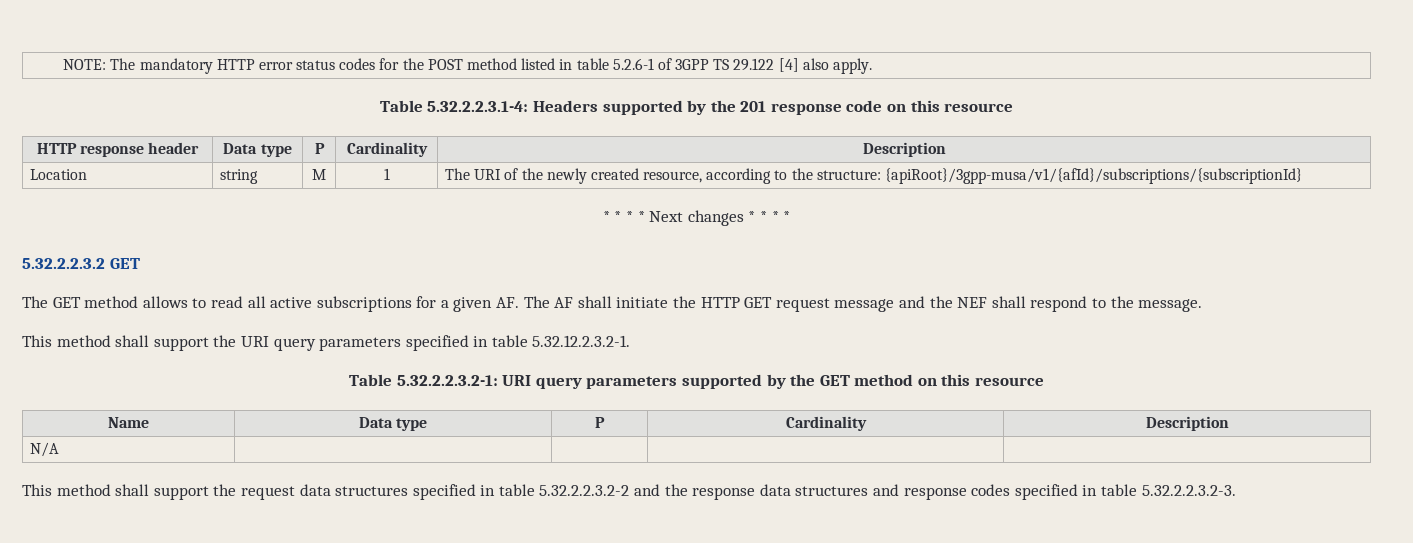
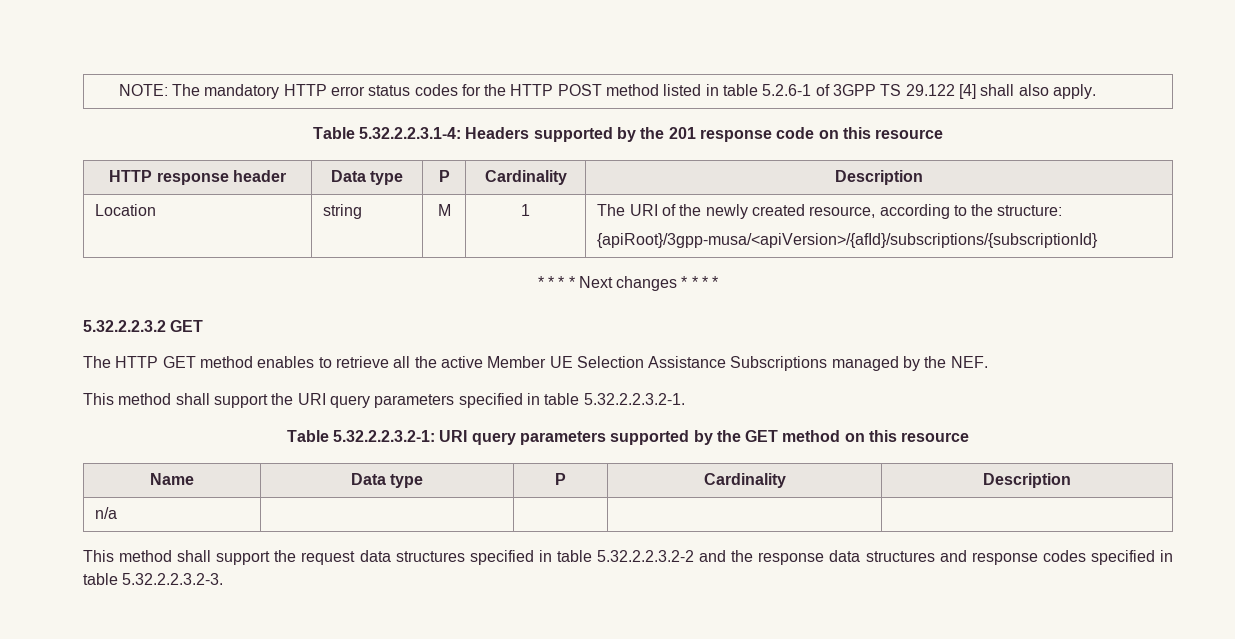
- NOTE: The mandatory HTTP error status codes for the POST method listed in table 5.2.6-1 of 3GPP TS 29.122 [4] also apply.
+ NOTE: The mandatory HTTP error status codes for the HTTP POST method listed in table 5.2.6-1 of 3GPP TS 29.122 [4] shall also apply.
- Location | string | M | 1 | The URI of the newly created resource, according to the structure: {apiRoot}/3gpp-musa/v1/{afId}/subscriptions/{subscriptionId}
+ Location | string | M | 1 | The URI of the newly created resource, according to the structure:
+ {apiRoot}/3gpp-musa/<apiVersion>/{afId}/subscriptions/{subscriptionId}
- The GET method allows to read all active subscriptions for a given AF. The AF shall initiate the HTTP GET request message and the NEF shall respond to the message.
+ The HTTP GET method enables to retrieve all the active Member UE Selection Assistance Subscriptions managed by the NEF.
- This method shall support the URI query parameters specified in table 5.32.12.2.3.2-1.
+ This method shall support the URI query parameters specified in table 5.32.2.2.3.2-1.
- N/A | | | |
+ n/a | | | |

